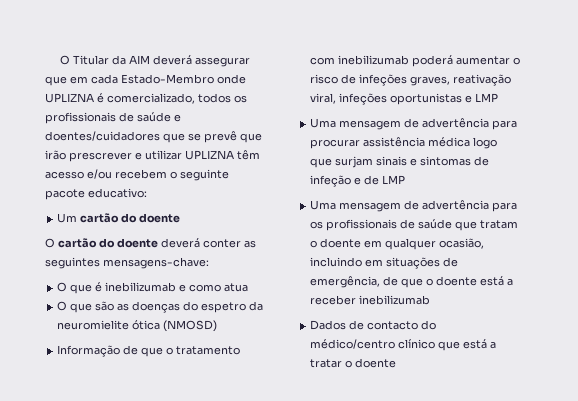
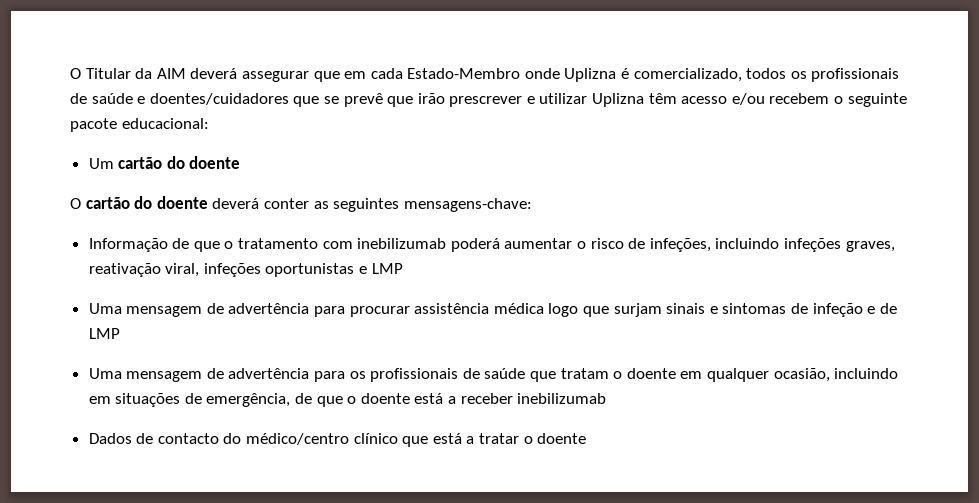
- O Titular da AIM deverá assegurar que em cada Estado-Membro onde UPLIZNA é comercializado, todos os profissionais de saúde e doentes/cuidadores que se prevê que irão prescrever e utilizar UPLIZNA têm acesso e/ou recebem o seguinte pacote educativo:
+ O Titular da AIM deverá assegurar que em cada Estado-Membro onde Uplizna é comercializado, todos os profissionais de saúde e doentes/cuidadores que se prevê que irão prescrever e utilizar Uplizna têm acesso e/ou recebem o seguinte pacote educacional:
- O que é inebilizumab e como atua
- O que são as doenças do espetro da neuromielite ótica (NMOSD)
- Informação de que o tratamento com inebilizumab poderá aumentar o risco de infeções graves, reativação viral, infeções oportunistas e LMP
+ Informação de que o tratamento com inebilizumab poderá aumentar o risco de infeções, incluindo infeções graves, reativação viral, infeções oportunistas e LMP

